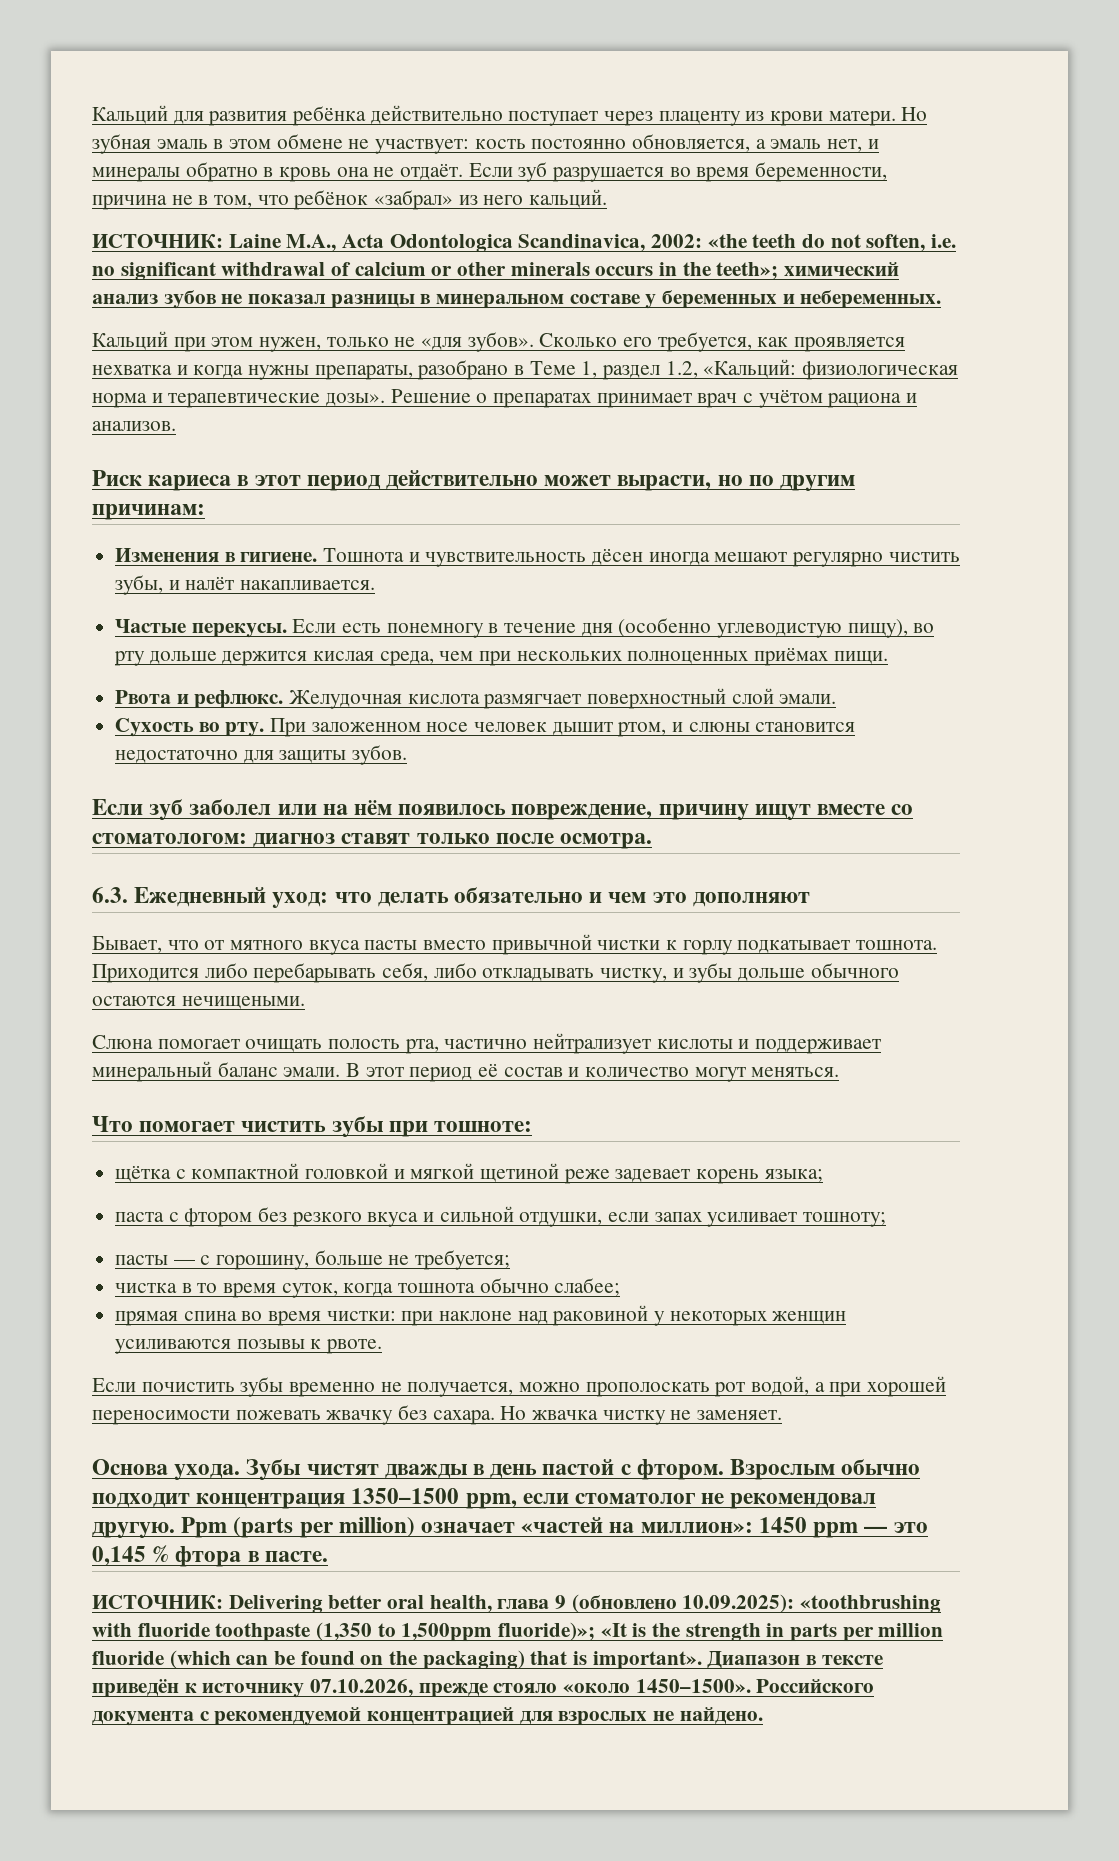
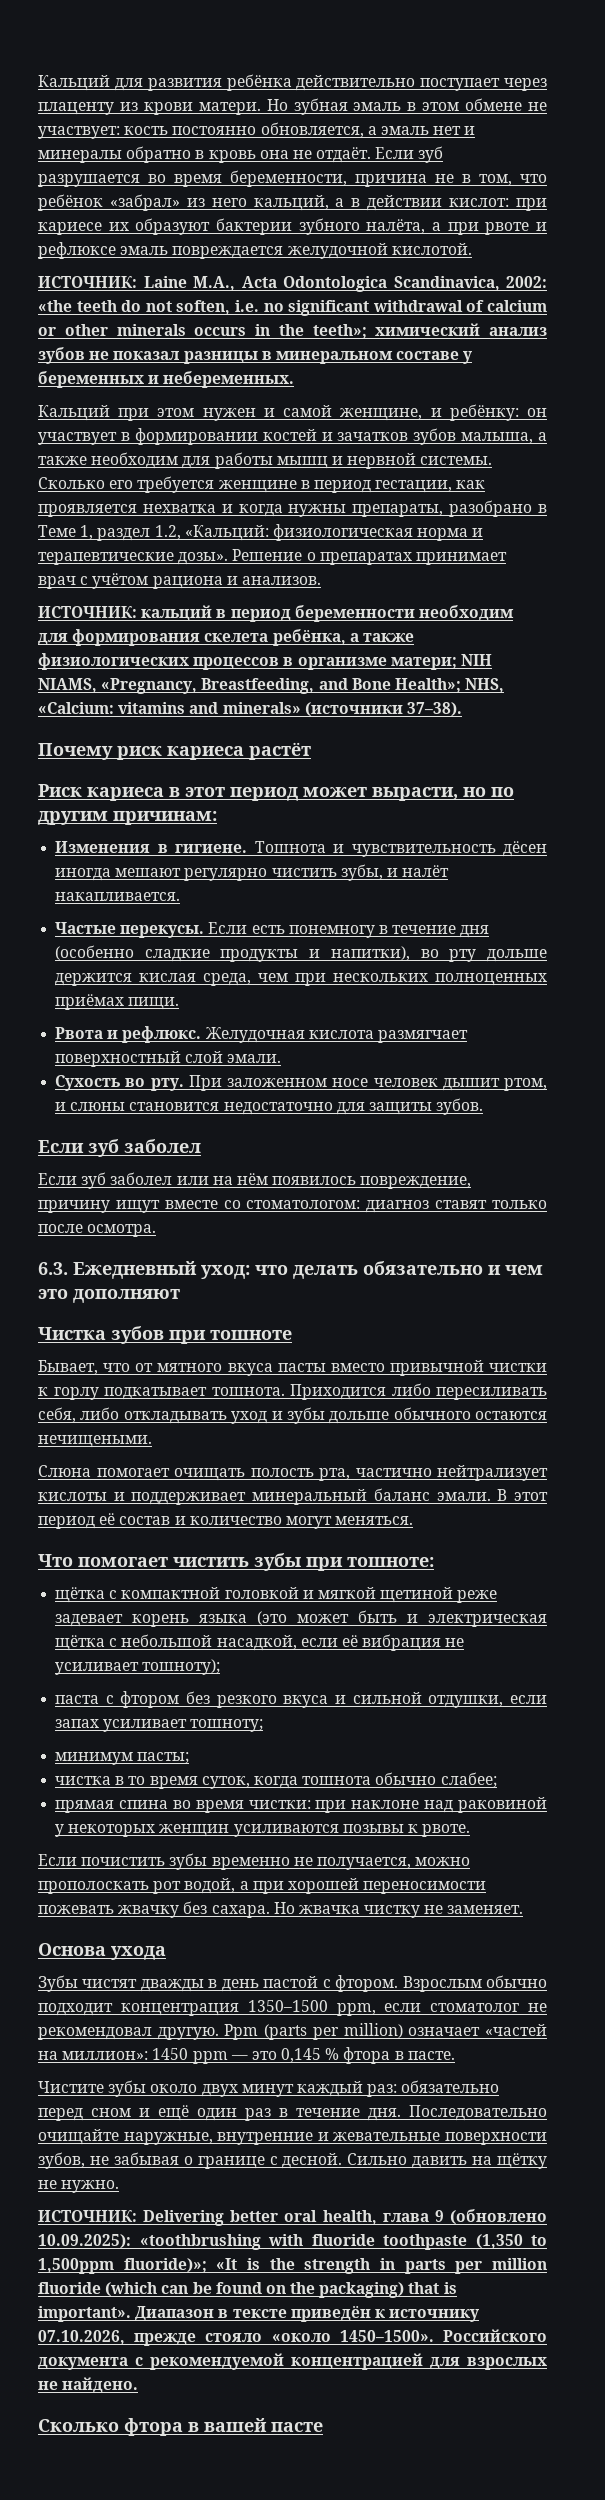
- Но зубная эмаль в этом обмене не участвует: кость постоянно обновляется, а эмаль нет, и минералы обратно в кровь она не отдаёт.
+ Но зубная эмаль в этом обмене не участвует: кость постоянно обновляется, а эмаль нет и минералы обратно в кровь она не отдаёт.
- Если зуб разрушается во время беременности, причина не в том, что ребёнок «забрал» из него кальций.
+ Если зуб разрушается во время беременности, причина не в том, что ребёнок «забрал» из него кальций, а в действии кислот: при кариесе их образуют бактерии зубного налёта, а при рвоте и рефлюксе эмаль повреждается желудочной кислотой.
- Кальций при этом нужен, только не «для зубов». Сколько его требуется, как проявляется нехватка и когда нужны препараты, разобрано в Теме 1, раздел 1.2, «Кальций: физиологическая норма и терапевтические дозы».
+ Кальций при этом нужен и самой женщине, и ребёнку: он участвует в формировании костей и зачатков зубов малыша, а также необходим для работы мышц и нервной системы. Сколько его требуется женщине в период гестации, как проявляется нехватка и когда нужны препараты, разобрано в Теме 1, раздел 1.2, «Кальций: физиологическая норма и терапевтические дозы».
+ ИСТОЧНИК: кальций в период беременности необходим для формирования скелета ребёнка, а также физиологических процессов в организме матери; NIH NIAMS, «Pregnancy, Breastfeeding, and Bone Health»; NHS, «Calcium: vitamins and minerals» (источники 37–38).
+ Почему риск кариеса растёт
- Риск кариеса в этот период действительно может вырасти, но по другим причинам:
+ Риск кариеса в этот период может вырасти, но по другим причинам:
- Если есть понемногу в течение дня (особенно углеводистую пищу), во рту дольше держится кислая среда, чем при нескольких полноценных приёмах пищи.
+ Если есть понемногу в течение дня (особенно сладкие продукты и напитки), во рту дольше держится кислая среда, чем при нескольких полноценных приёмах пищи.
  При заложенном носе человек дышит ртом, и слюны становится недостаточно для защиты зубов.
+ Если зуб заболел
+ Чистка зубов при тошноте
- Приходится либо перебарывать себя, либо откладывать чистку, и зубы дольше обычного остаются нечищеными.
+ Приходится либо пересиливать себя, либо откладывать уход и зубы дольше обычного остаются нечищеными.
- щётка с компактной головкой и мягкой щетиной реже задевает корень языка;
+ щётка с компактной головкой и мягкой щетиной реже задевает корень языка (это может быть и электрическая щётка с небольшой насадкой, если её вибрация не усиливает тошноту);
- пасты — с горошину, больше не требуется;
+ минимум пасты;
- Основа ухода. Зубы чистят дважды в день пастой с фтором.
+ Основа ухода
+ Зубы чистят дважды в день пастой с фтором.
+ Чистите зубы около двух минут каждый раз: обязательно перед сном и ещё один раз в течение дня. Последовательно очищайте наружные, внутренние и жевательные поверхности зубов, не забывая о границе с десной. Сильно давить на щётку не нужно.
+ Сколько фтора в вашей пасте

